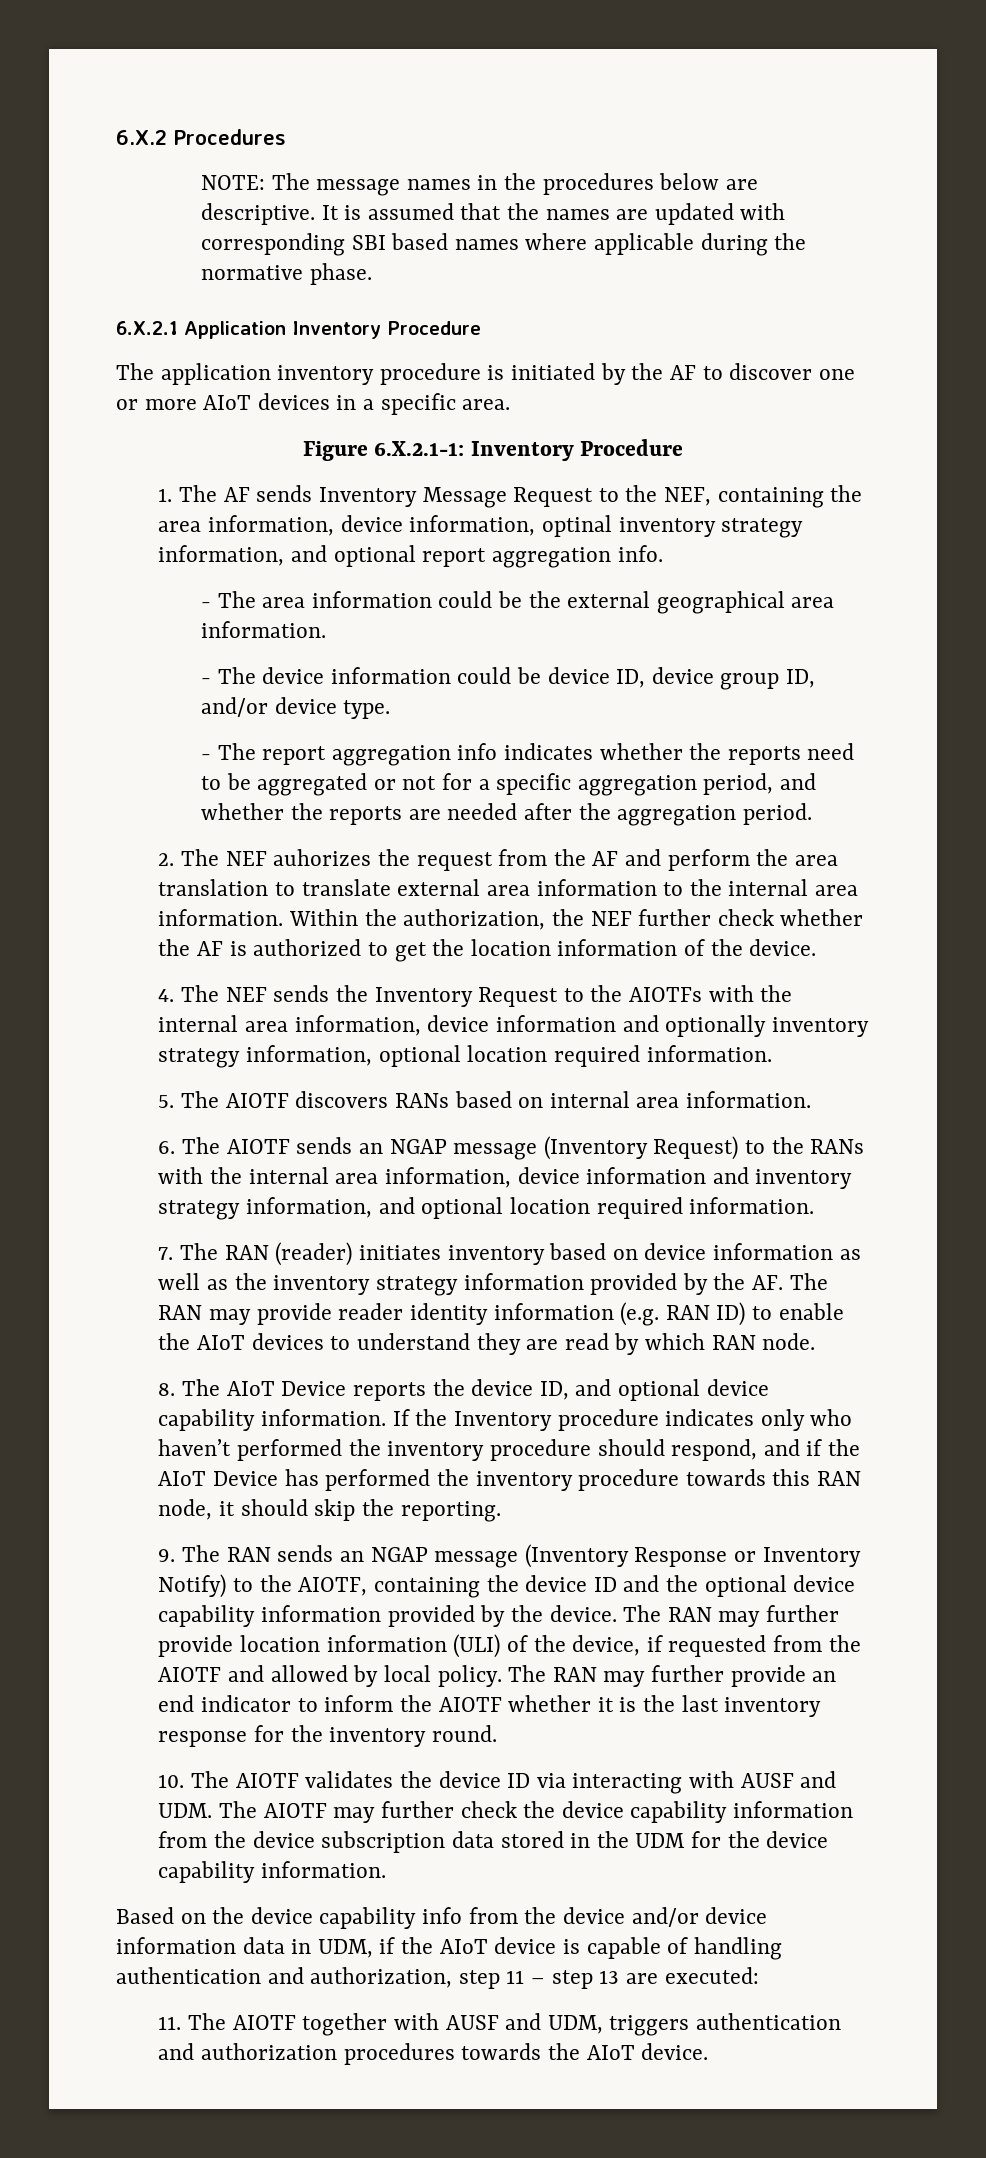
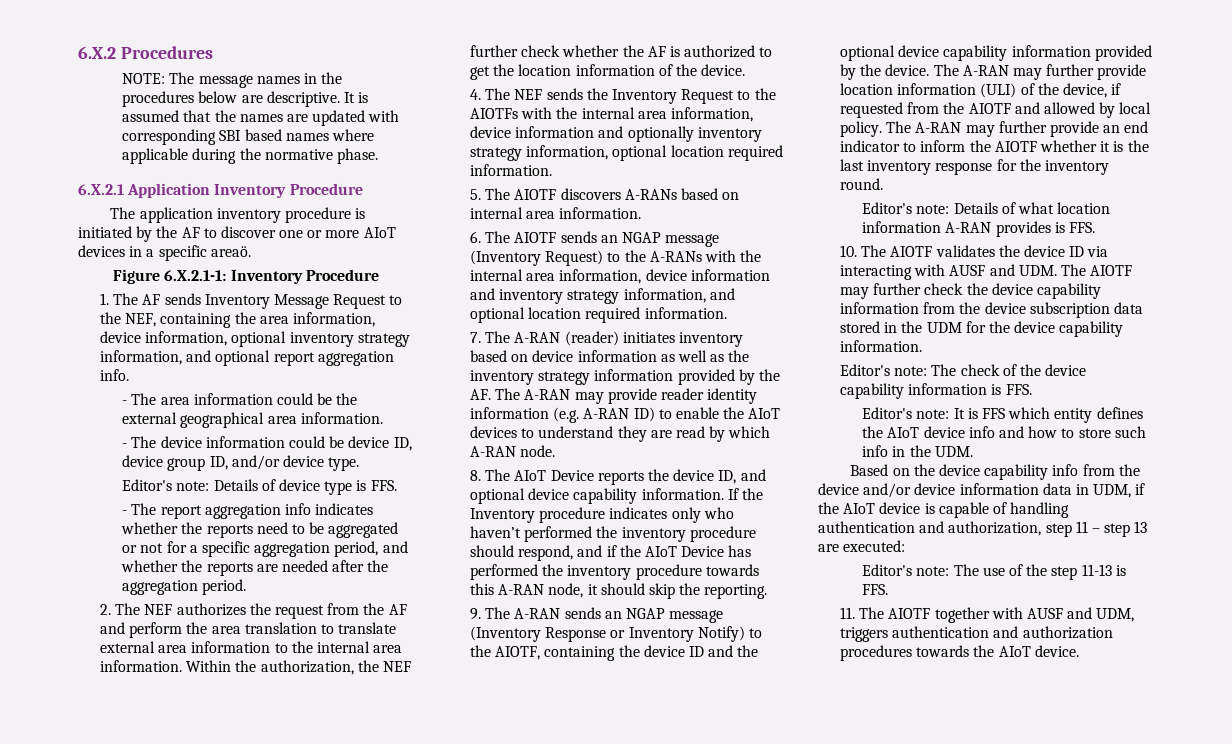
- The application inventory procedure is initiated by the AF to discover one or more AIoT devices in a specific area.
+ The application inventory procedure is initiated by the AF to discover one or more AIoT devices in a specific areaö.
- 1. The AF sends Inventory Message Request to the NEF, containing the area information, device information, optinal inventory strategy information, and optional report aggregation info.
+ 1. The AF sends Inventory Message Request to the NEF, containing the area information, device information, optional inventory strategy information, and optional report aggregation info.
+ Editor's note: Details of device type is FFS.
- 2. The NEF auhorizes the request from the AF and perform the area translation to translate external area information to the internal area information.
+ 2. The NEF authorizes the request from the AF and perform the area translation to translate external area information to the internal area information.
- 5. The AIOTF discovers RANs based on internal area information.
+ 5. The AIOTF discovers A-RANs based on internal area information.
- 6. The AIOTF sends an NGAP message (Inventory Request) to the RANs with the internal area information, device information and inventory strategy information, and optional location required information.
+ 6. The AIOTF sends an NGAP message (Inventory Request) to the A-RANs with the internal area information, device information and inventory strategy information, and optional location required information.
- 7. The RAN (reader) initiates inventory based on device information as well as the inventory strategy information provided by the AF. The RAN may provide reader identity information (e.g. RAN ID) to enable the AIoT devices to understand they are read by which RAN node.
+ 7. The A-RAN (reader) initiates inventory based on device information as well as the inventory strategy information provided by the AF. The A-RAN may provide reader identity information (e.g. A-RAN ID) to enable the AIoT devices to understand they are read by which A-RAN node.
- If the Inventory procedure indicates only who haven’t performed the inventory procedure should respond, and if the AIoT Device has performed the inventory procedure towards this RAN node, it should skip the reporting.
+ If the Inventory procedure indicates only who haven’t performed the inventory procedure should respond, and if the AIoT Device has performed the inventory procedure towards this A-RAN node, it should skip the reporting.
- 9. The RAN sends an NGAP message (Inventory Response or Inventory Notify) to the AIOTF, containing the device ID and the optional device capability information provided by the device.
+ 9. The A-RAN sends an NGAP message (Inventory Response or Inventory Notify) to the AIOTF, containing the device ID and the optional device capability information provided by the device.
- The RAN may further provide location information (ULI) of the device, if requested from the AIOTF and allowed by local policy.
+ The A-RAN may further provide location information (ULI) of the device, if requested from the AIOTF and allowed by local policy.
- The RAN may further provide an end indicator to inform the AIOTF whether it is the last inventory response for the inventory round.
+ The A-RAN may further provide an end indicator to inform the AIOTF whether it is the last inventory response for the inventory round.
+ Editor's note: Details of what location information A-RAN provides is FFS.
+ Editor's note: The check of the device capability information is FFS.
+ Editor's note: It is FFS which entity defines the AIoT device info and how to store such info in the UDM.
+ Editor's note: The use of the step 11-13 is FFS.

